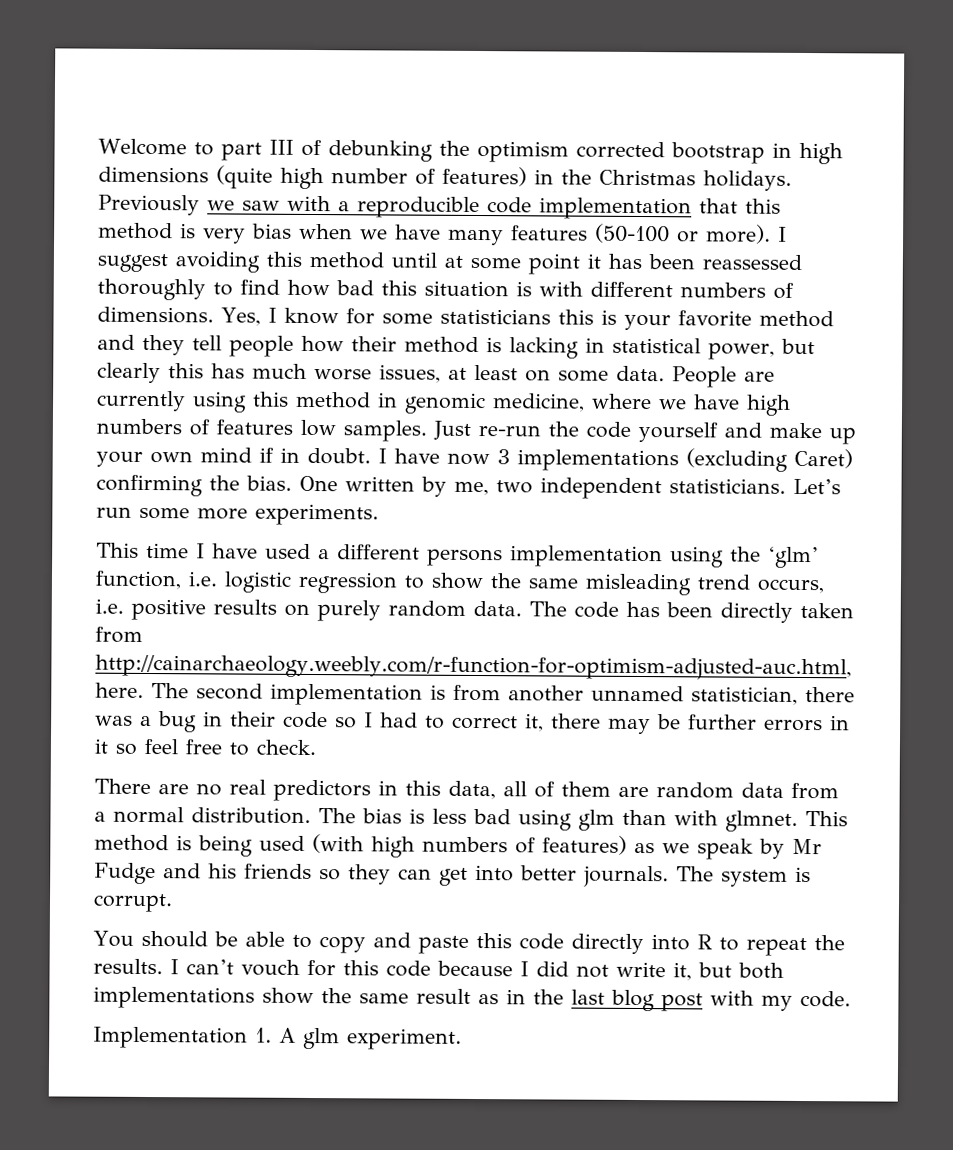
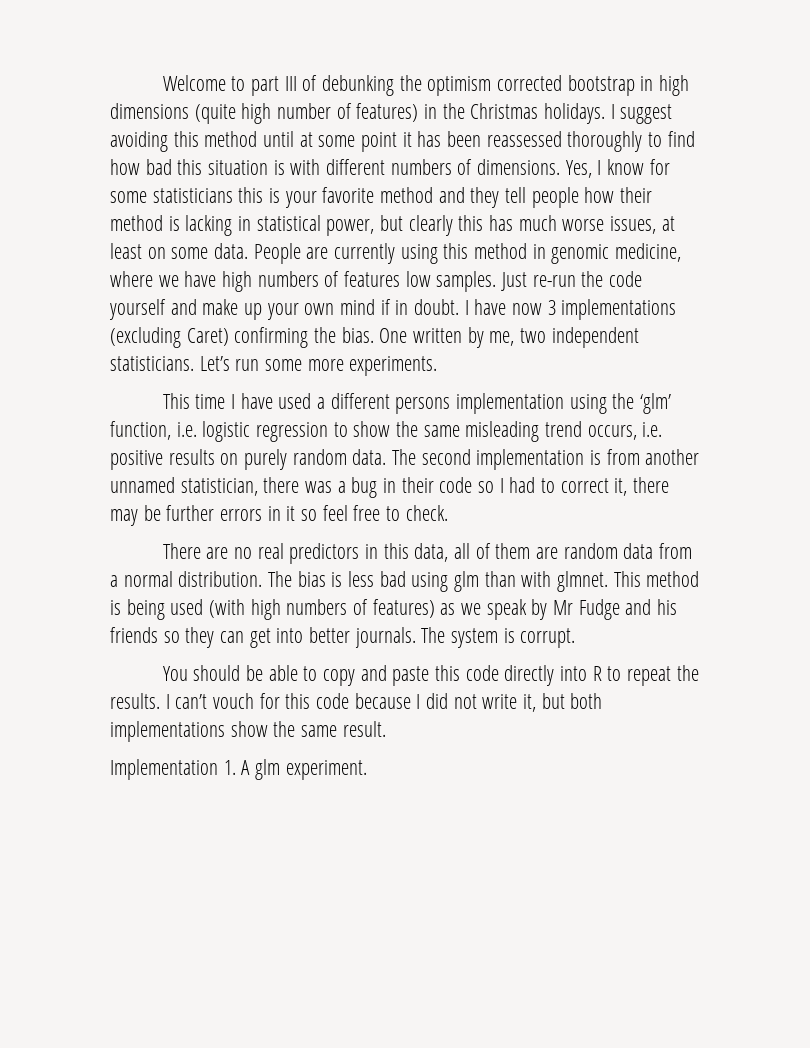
- Previously we saw with a reproducible code implementation that this method is very bias when we have many features (50-100 or more).
- The code has been directly taken from http://cainarchaeology.weebly.com/r-function-for-optimism-adjusted-auc.html, here. The second implementation is from another unnamed statistician, there was a bug in their code so I had to correct it, there may be further errors in it so feel free to check.
+ The second implementation is from another unnamed statistician, there was a bug in their code so I had to correct it, there may be further errors in it so feel free to check.
- I can’t vouch for this code because I did not write it, but both implementations show the same result as in the last blog post with my code.
+ I can’t vouch for this code because I did not write it, but both implementations show the same result.

